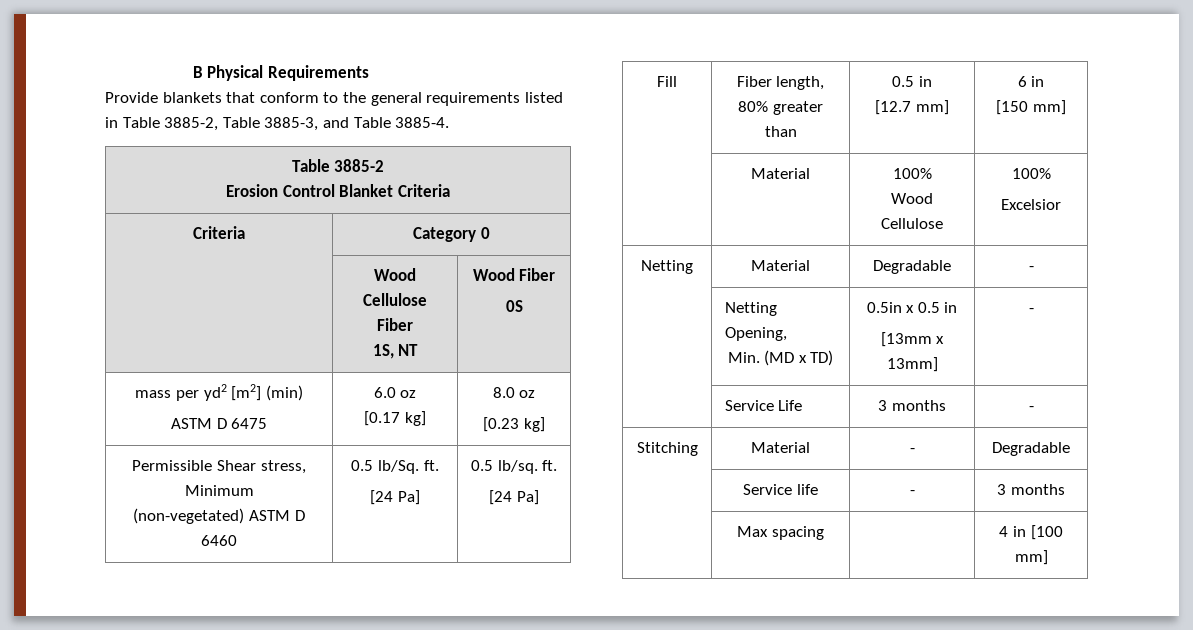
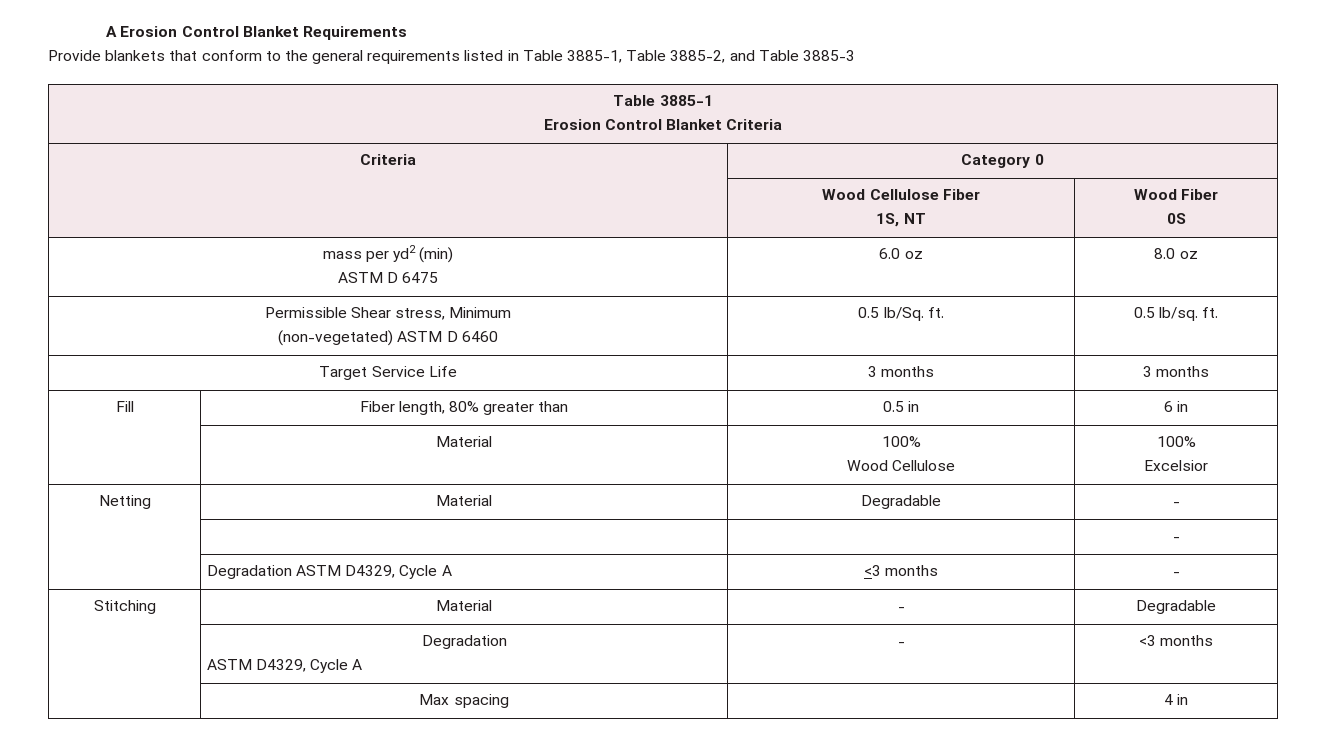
- B Physical Requirements
+ A Erosion Control Blanket Requirements
- Provide blankets that conform to the general requirements listed in Table 3885-2, Table 3885-3, and Table 3885-4.
- Table 3885-2
+ Provide blankets that conform to the general requirements listed in Table 3885-1, Table 3885-2, and Table 3885-3
+ Table 3885-1
- mass per yd2 [m2] (min)
- ASTM D 6475 | 6.0 oz
- [0.17 kg] | 8.0 oz
- [0.23 kg]
+ mass per yd2 (min)
+ ASTM D 6475 | 6.0 oz | 8.0 oz
  Permissible Shear stress, Minimum
- (non-vegetated) ASTM D 6460 | 0.5 lb/Sq. ft.
- [24 Pa] | 0.5 lb/sq. ft.
- [24 Pa]
+ (non-vegetated) ASTM D 6460 | 0.5 lb/Sq. ft. | 0.5 lb/sq. ft.
+ Target Service Life | 3 months | 3 months
- Fill | Fiber length, 80% greater than | 0.5 in
- [12.7 mm] | 6 in
- [150 mm]
+ Fill | Fiber length, 80% greater than | 0.5 in | 6 in
- | Netting Opening,
- Min. (MD x TD) | 0.5in x 0.5 in
- [13mm x 13mm] | -
- | Service Life | 3 months | -
+ | | | -
+ | Degradation ASTM D4329, Cycle A | <3 months | -
  Stitching | Material | - | Degradable
- | Service life | - | 3 months
+ | Degradation
+ ASTM D4329, Cycle A | - | <3 months
- | Max spacing | | 4 in [100 mm]
+ | Max spacing | | 4 in

